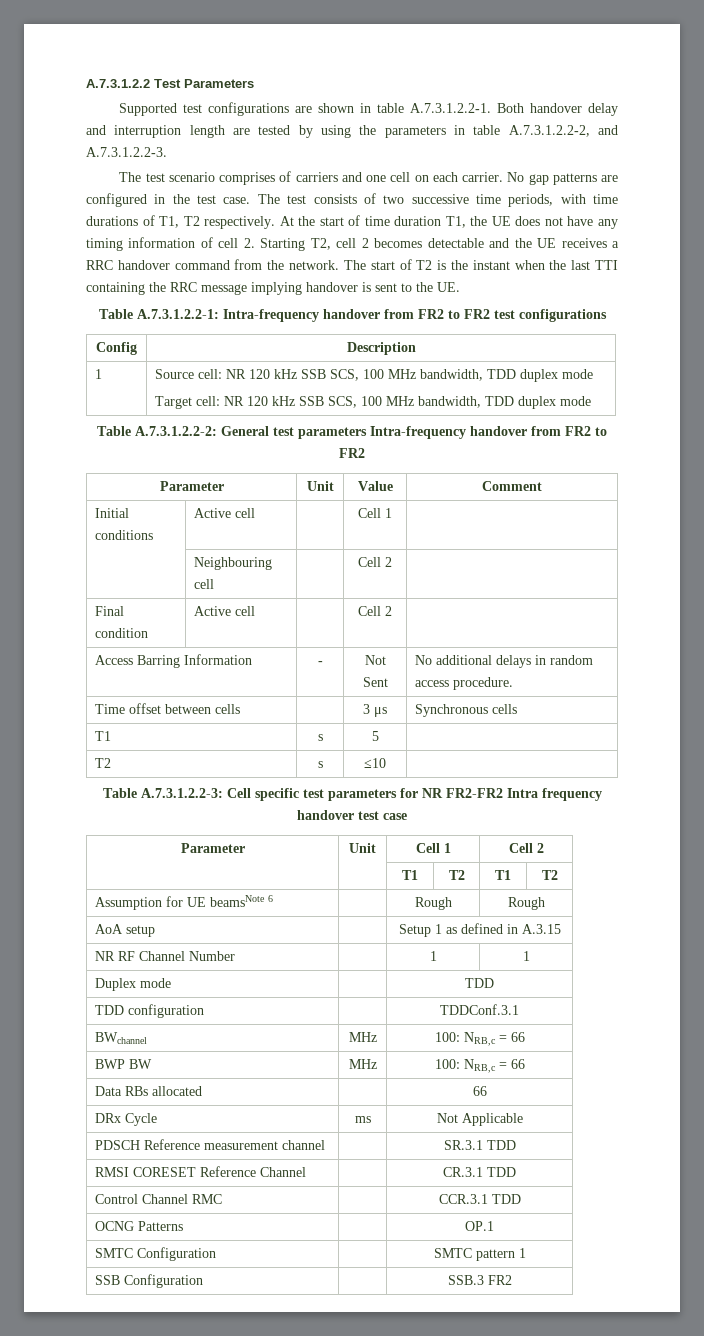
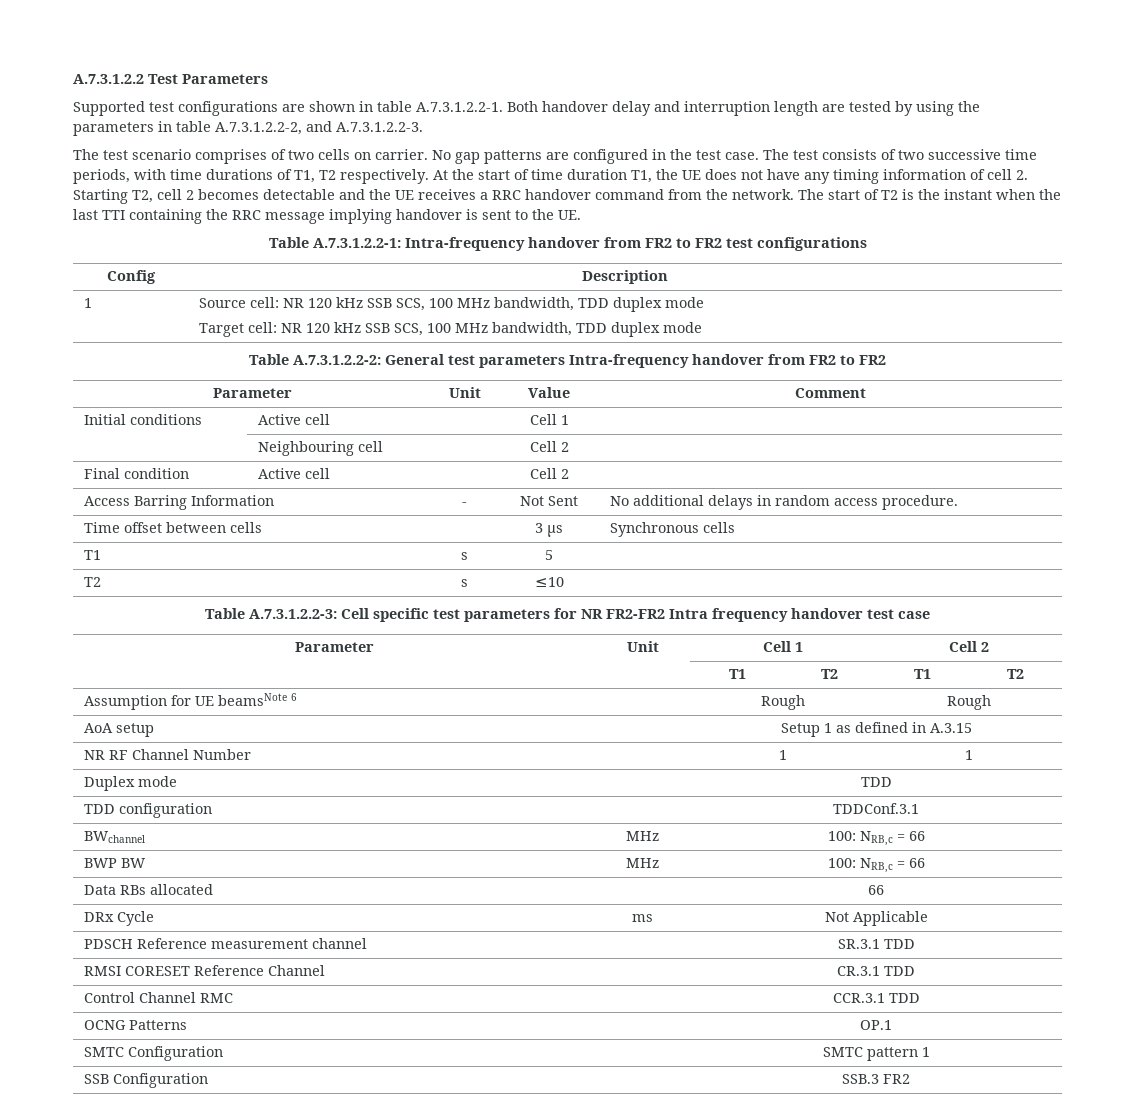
- The test scenario comprises of carriers and one cell on each carrier.
+ The test scenario comprises of two cells on carrier.

